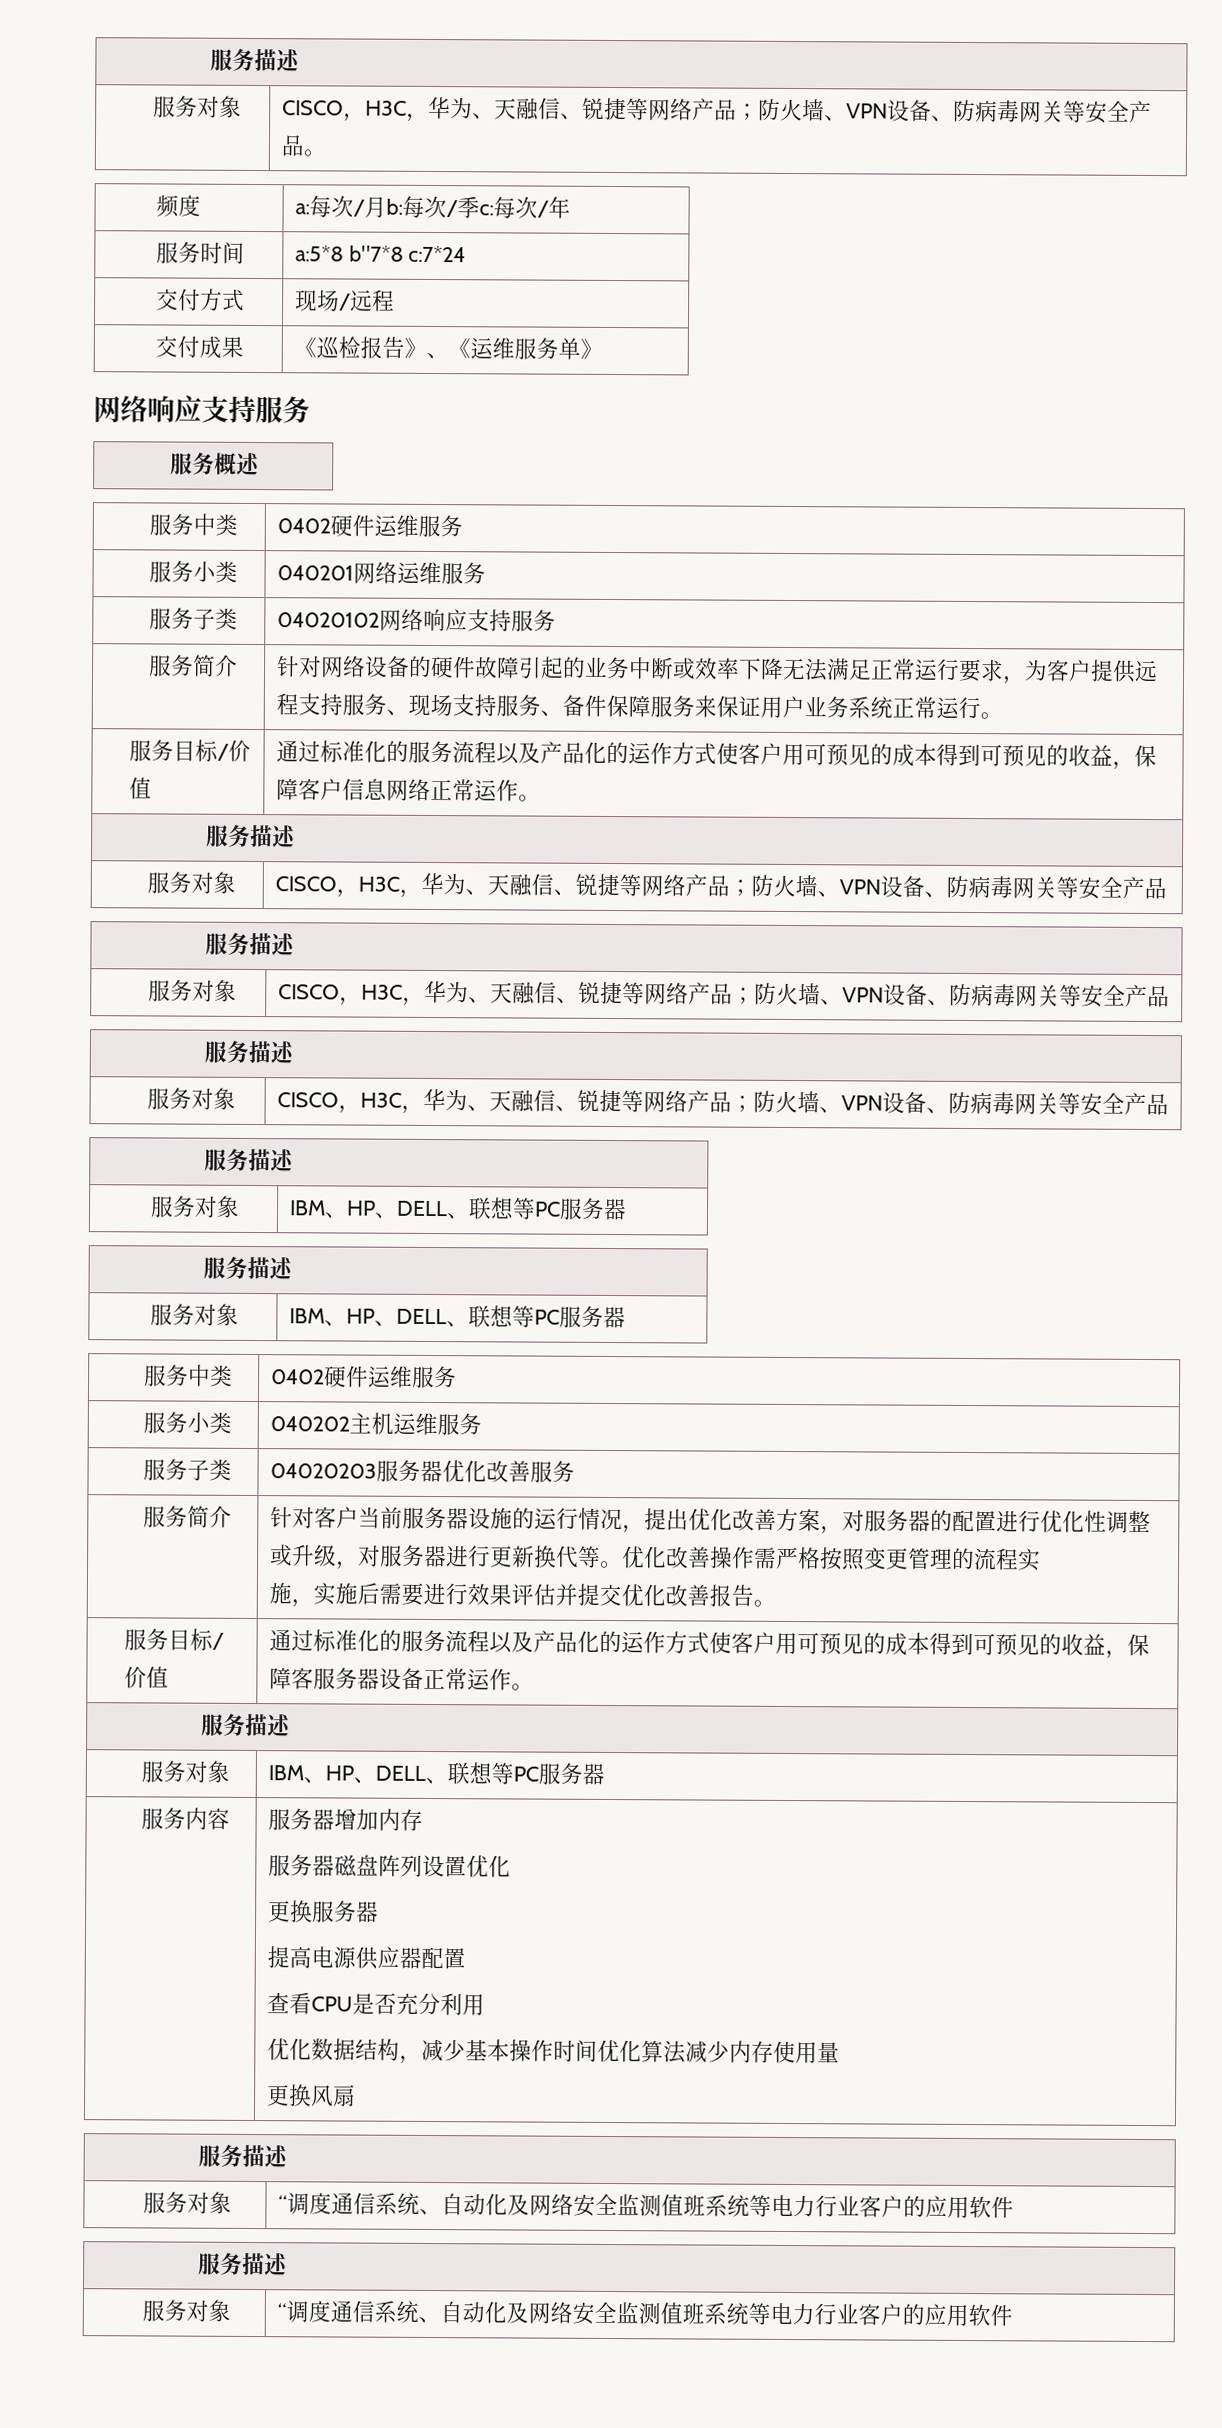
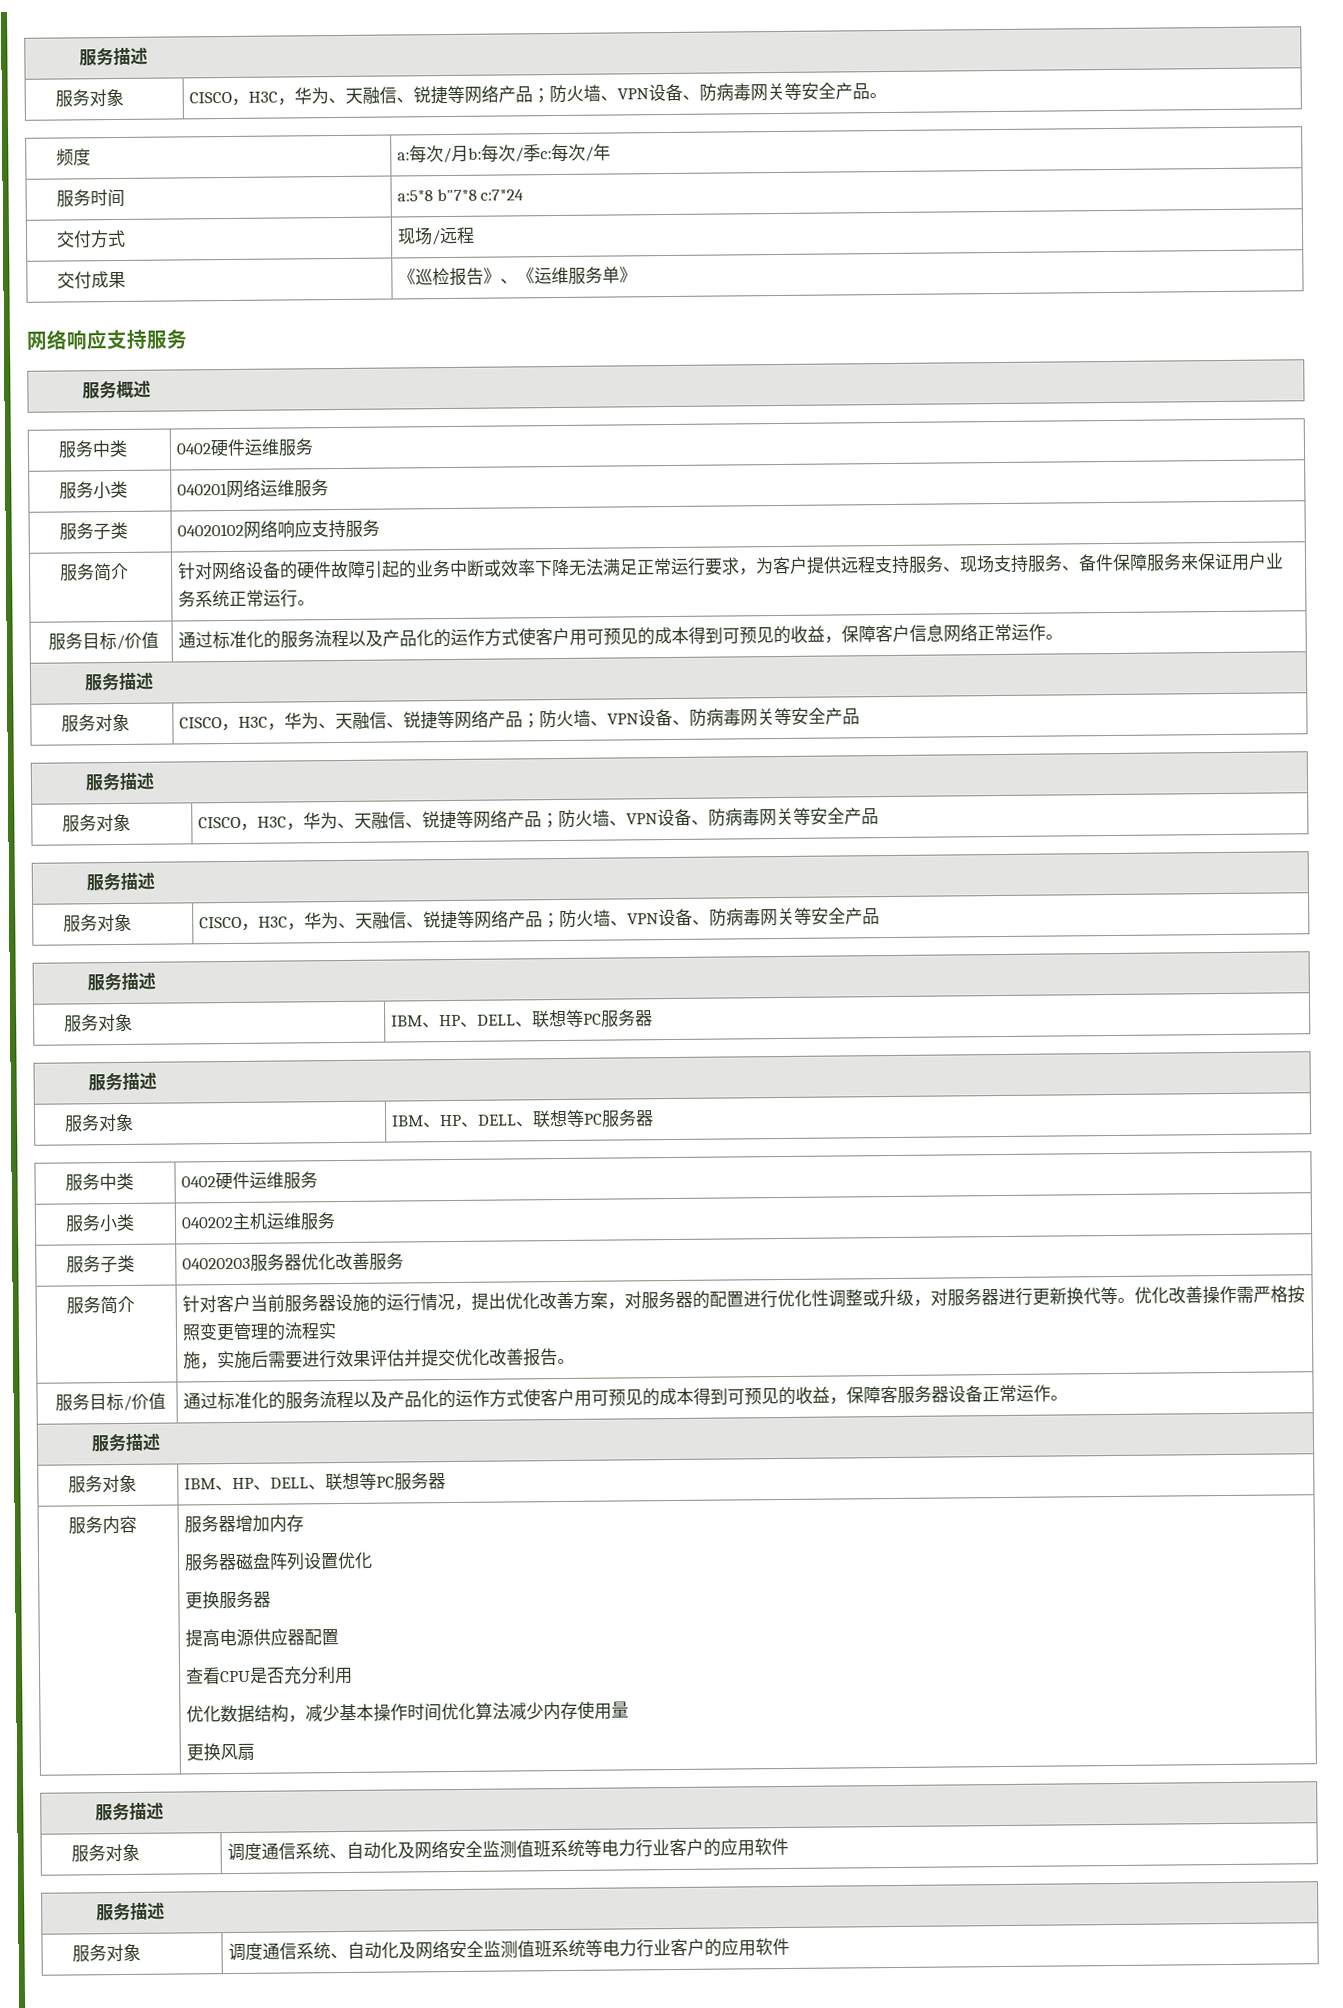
  服务内容 | 服务器增加内存
  服务器磁盘阵列设置优化
  更换服务器
  提高电源供应器配置
  查看CPU是否充分利用
  优化数据结构，减少基本操作时间优化算法减少内存使用量
  更换风扇
  服务描述
- 服务对象 | “调度通信系统、自动化及网络安全监测值班系统等电力行业客户的应用软件
+ 服务对象 | 调度通信系统、自动化及网络安全监测值班系统等电力行业客户的应用软件
  服务描述
- 服务对象 | “调度通信系统、自动化及网络安全监测值班系统等电力行业客户的应用软件
+ 服务对象 | 调度通信系统、自动化及网络安全监测值班系统等电力行业客户的应用软件

